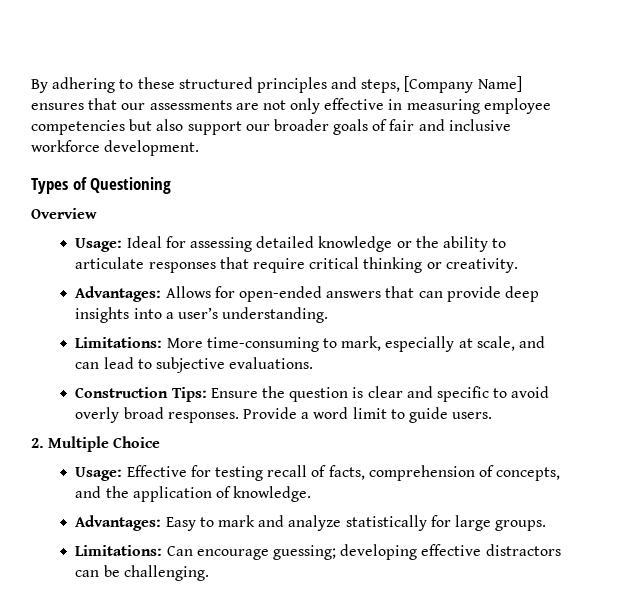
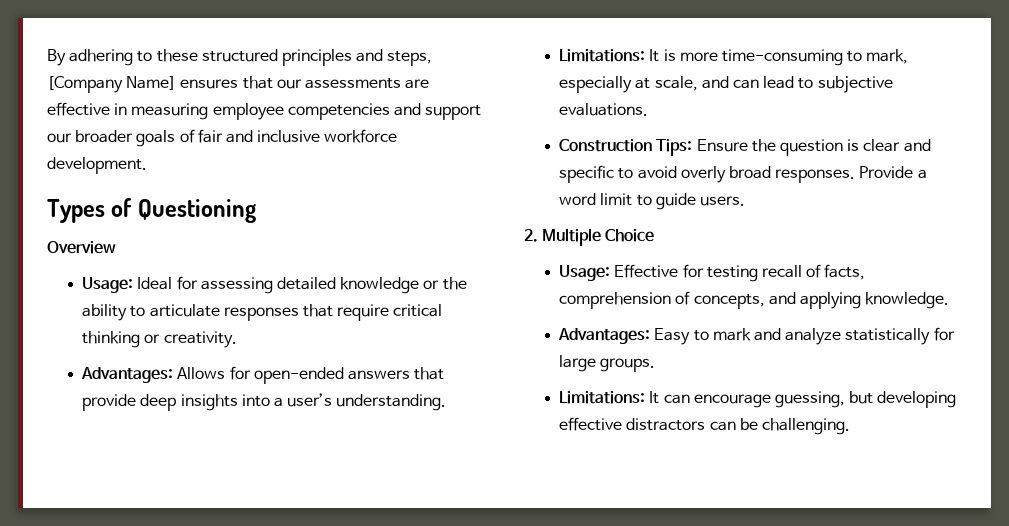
- By adhering to these structured principles and steps, [Company Name] ensures that our assessments are not only effective in measuring employee competencies but also support our broader goals of fair and inclusive workforce development.
+ By adhering to these structured principles and steps, [Company Name] ensures that our assessments are effective in measuring employee competencies and support our broader goals of fair and inclusive workforce development.
- Advantages: Allows for open-ended answers that can provide deep insights into a user’s understanding.
+ Advantages: Allows for open-ended answers that provide deep insights into a user’s understanding.
- Limitations: More time-consuming to mark, especially at scale, and can lead to subjective evaluations.
+ Limitations: It is more time-consuming to mark, especially at scale, and can lead to subjective evaluations.
- Usage: Effective for testing recall of facts, comprehension of concepts, and the application of knowledge.
+ Usage: Effective for testing recall of facts, comprehension of concepts, and applying knowledge.
- Limitations: Can encourage guessing; developing effective distractors can be challenging.
+ Limitations: It can encourage guessing, but developing effective distractors can be challenging.

